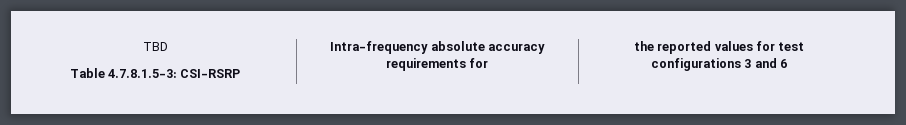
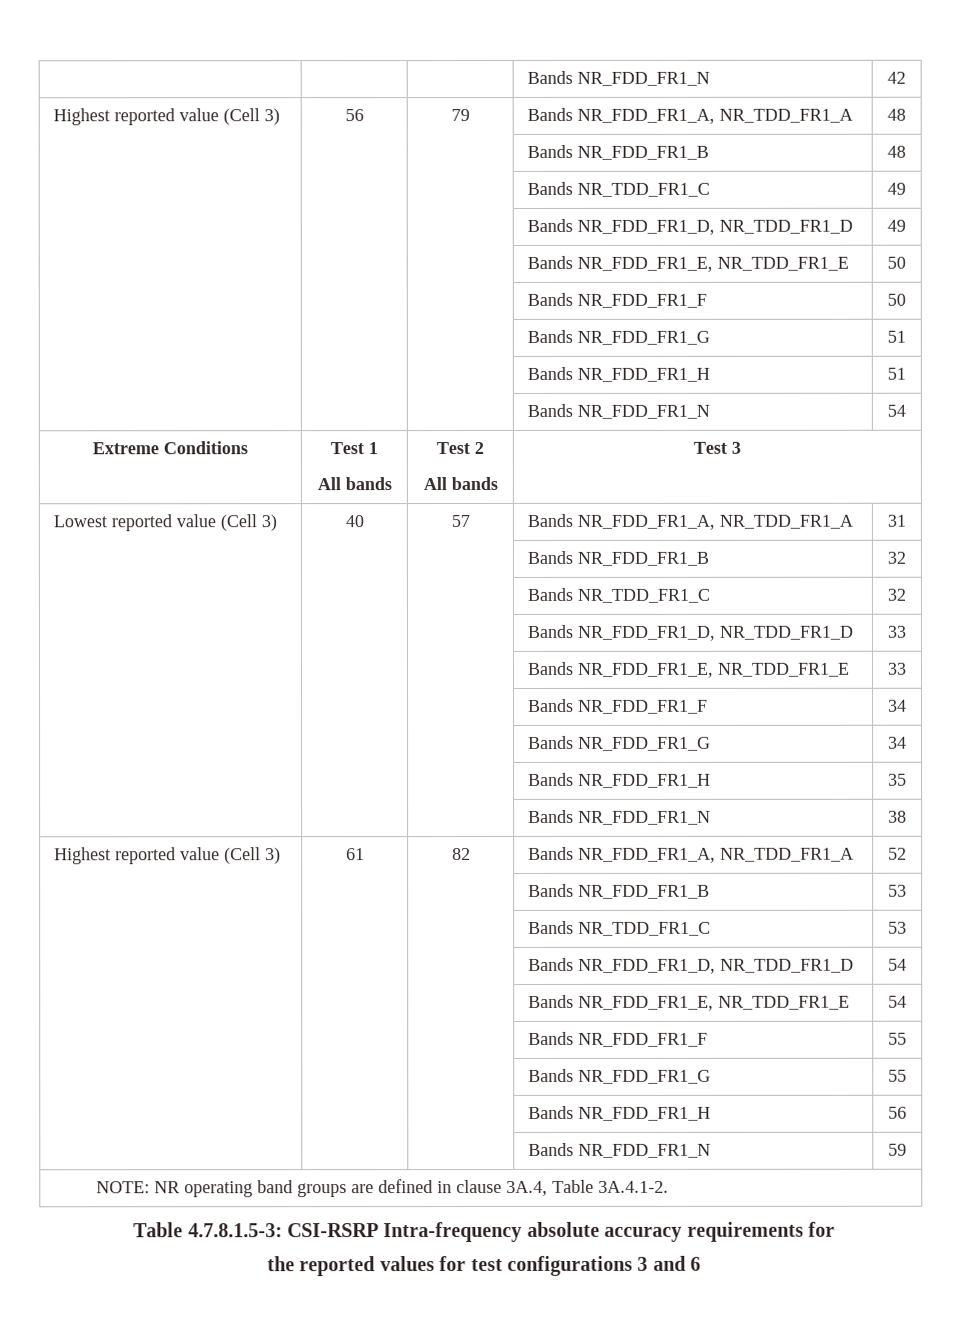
- TBD
+ | | | Bands NR_FDD_FR1_N | 42
+ Highest reported value (Cell 3) | 56 | 79 | Bands NR_FDD_FR1_A, NR_TDD_FR1_A | 48
+ | | | Bands NR_FDD_FR1_B | 48
+ | | | Bands NR_TDD_FR1_C | 49
+ | | | Bands NR_FDD_FR1_D, NR_TDD_FR1_D | 49
+ | | | Bands NR_FDD_FR1_E, NR_TDD_FR1_E | 50
+ | | | Bands NR_FDD_FR1_F | 50
+ | | | Bands NR_FDD_FR1_G | 51
+ | | | Bands NR_FDD_FR1_H | 51
+ | | | Bands NR_FDD_FR1_N | 54
+ Extreme Conditions | Test 1
+ All bands | Test 2
+ All bands | Test 3
+ Lowest reported value (Cell 3) | 40 | 57 | Bands NR_FDD_FR1_A, NR_TDD_FR1_A | 31
+ | | | Bands NR_FDD_FR1_B | 32
+ | | | Bands NR_TDD_FR1_C | 32
+ | | | Bands NR_FDD_FR1_D, NR_TDD_FR1_D | 33
+ | | | Bands NR_FDD_FR1_E, NR_TDD_FR1_E | 33
+ | | | Bands NR_FDD_FR1_F | 34
+ | | | Bands NR_FDD_FR1_G | 34
+ | | | Bands NR_FDD_FR1_H | 35
+ | | | Bands NR_FDD_FR1_N | 38
+ Highest reported value (Cell 3) | 61 | 82 | Bands NR_FDD_FR1_A, NR_TDD_FR1_A | 52
+ | | | Bands NR_FDD_FR1_B | 53
+ | | | Bands NR_TDD_FR1_C | 53
+ | | | Bands NR_FDD_FR1_D, NR_TDD_FR1_D | 54
+ | | | Bands NR_FDD_FR1_E, NR_TDD_FR1_E | 54
+ | | | Bands NR_FDD_FR1_F | 55
+ | | | Bands NR_FDD_FR1_G | 55
+ | | | Bands NR_FDD_FR1_H | 56
+ | | | Bands NR_FDD_FR1_N | 59
+ NOTE: NR operating band groups are defined in clause 3A.4, Table 3A.4.1-2.

